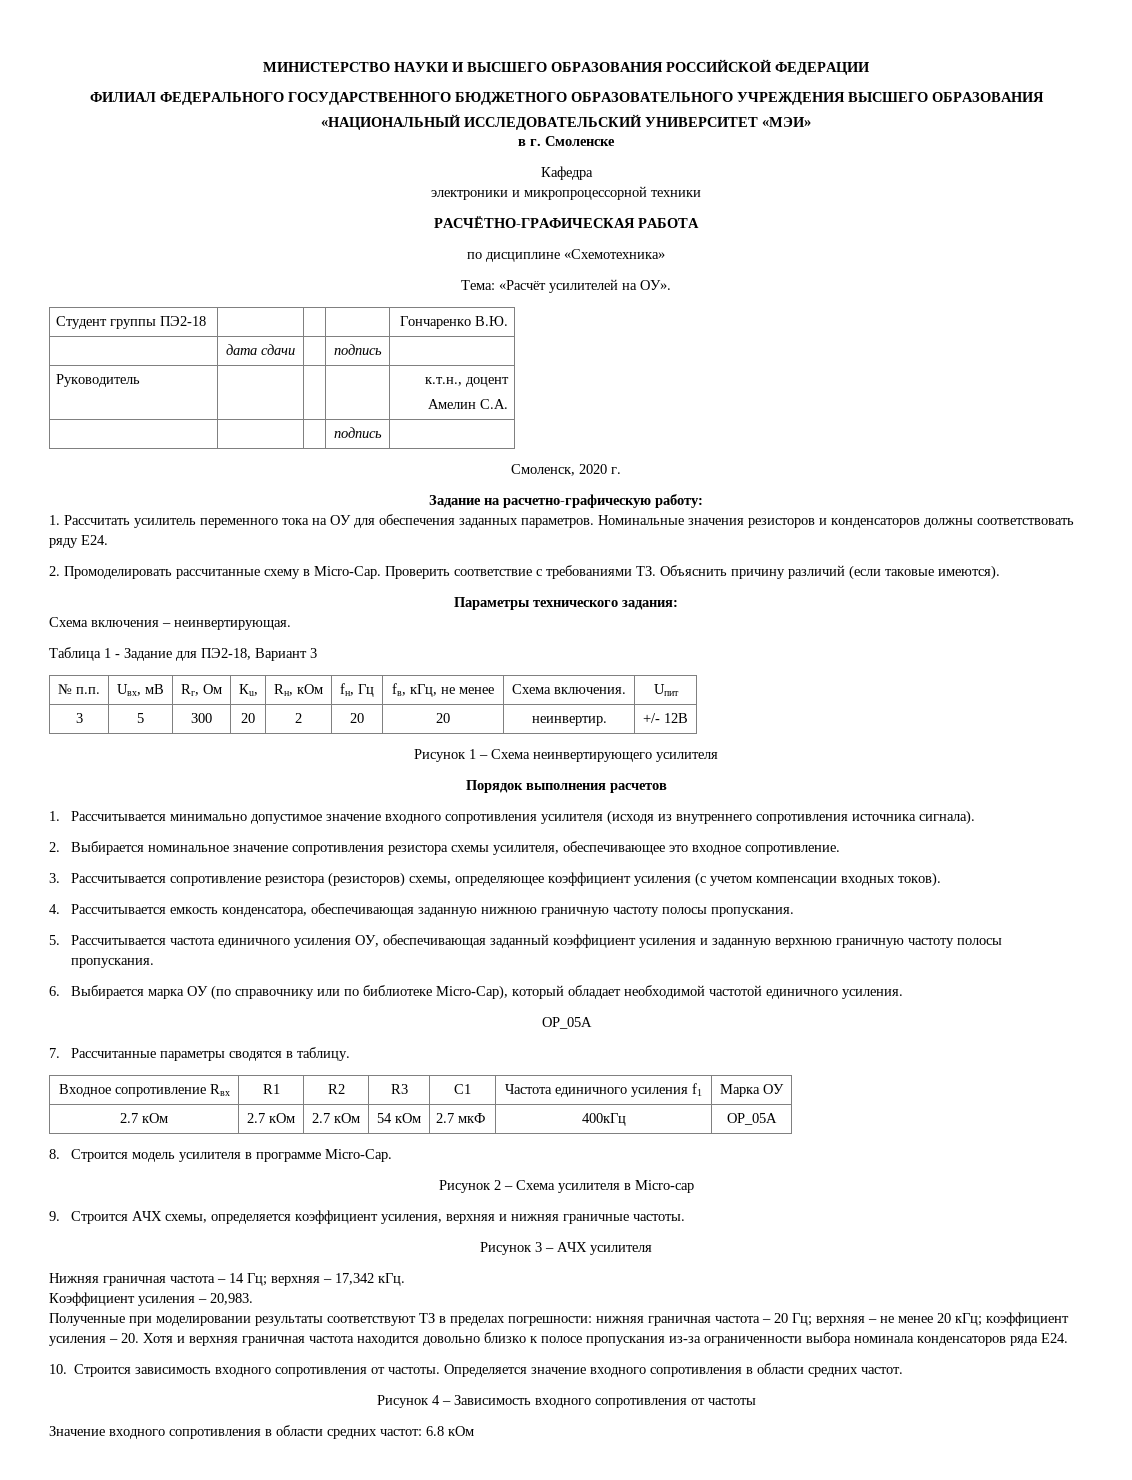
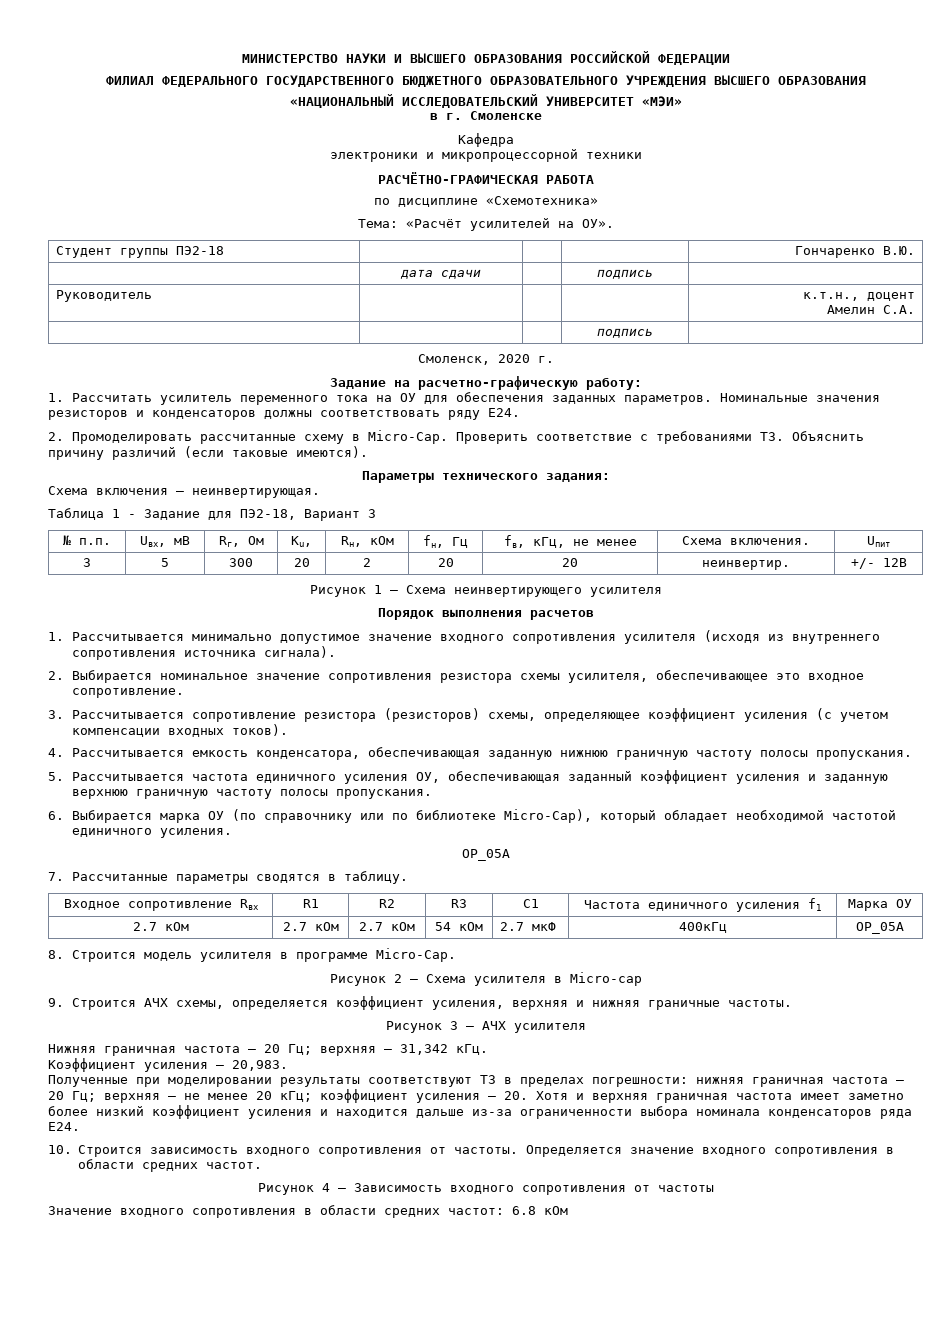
- Нижняя граничная частота – 14 Гц; верхняя – 17,342 кГц.
+ Нижняя граничная частота – 20 Гц; верхняя – 31,342 кГц.
- Полученные при моделировании результаты соответствуют ТЗ в пределах погрешности: нижняя граничная частота – 20 Гц; верхняя – не менее 20 кГц; коэффициент усиления – 20. Хотя и верхняя граничная частота находится довольно близко к полосе пропускания из-за ограниченности выбора номинала конденсаторов ряда Е24.
+ Полученные при моделировании результаты соответствуют ТЗ в пределах погрешности: нижняя граничная частота – 20 Гц; верхняя – не менее 20 кГц; коэффициент усиления – 20. Хотя и верхняя граничная частота имеет заметно более низкий коэффициент усиления и находится дальше из-за ограниченности выбора номинала конденсаторов ряда Е24.

